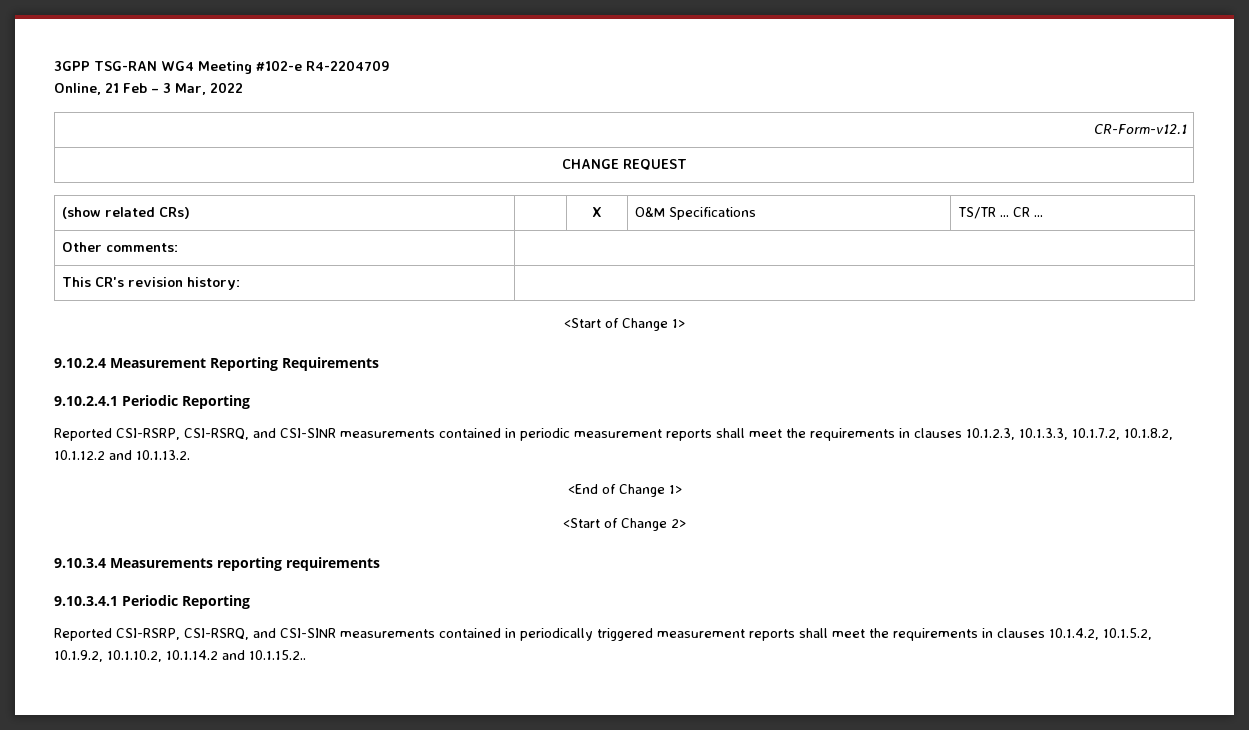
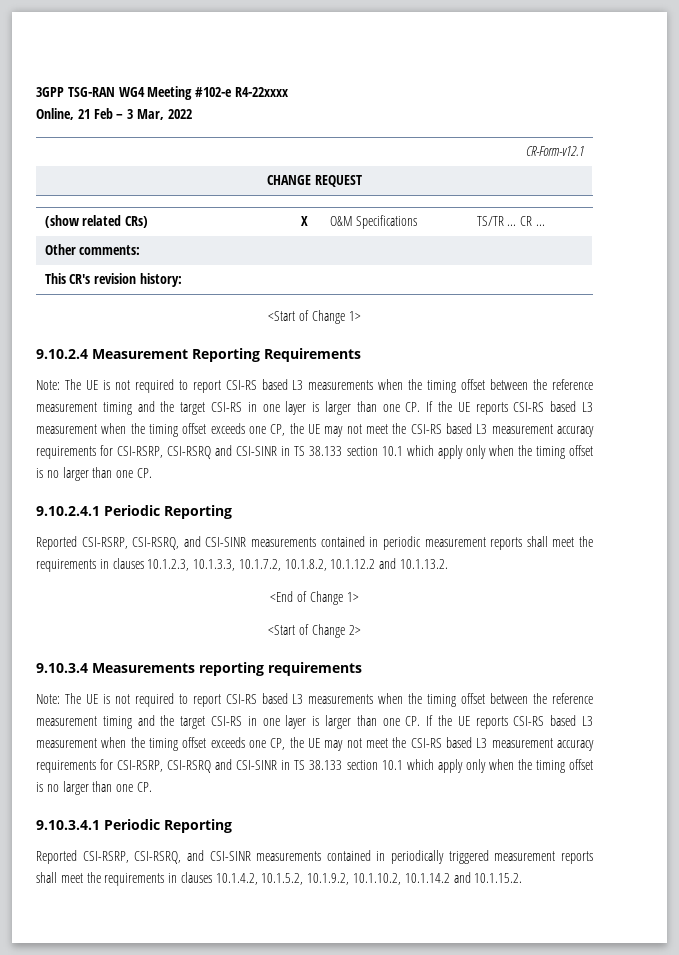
- 3GPP TSG-RAN WG4 Meeting #102-e R4-2204709
+ 3GPP TSG-RAN WG4 Meeting #102-e R4-22xxxx
  9.10.2.4 Measurement Reporting Requirements
+ Note: The UE is not required to report CSI-RS based L3 measurements when the timing offset between the reference measurement timing and the target CSI-RS in one layer is larger than one CP. If the UE reports CSI-RS based L3 measurement when the timing offset exceeds one CP, the UE may not meet the CSI-RS based L3 measurement accuracy requirements for CSI-RSRP, CSI-RSRQ and CSI-SINR in TS 38.133 section 10.1 which apply only when the timing offset is no larger than one CP.
  9.10.3.4 Measurements reporting requirements
+ Note: The UE is not required to report CSI-RS based L3 measurements when the timing offset between the reference measurement timing and the target CSI-RS in one layer is larger than one CP. If the UE reports CSI-RS based L3 measurement when the timing offset exceeds one CP, the UE may not meet the CSI-RS based L3 measurement accuracy requirements for CSI-RSRP, CSI-RSRQ and CSI-SINR in TS 38.133 section 10.1 which apply only when the timing offset is no larger than one CP.
- Reported CSI-RSRP, CSI-RSRQ, and CSI-SINR measurements contained in periodically triggered measurement reports shall meet the requirements in clauses 10.1.4.2, 10.1.5.2, 10.1.9.2, 10.1.10.2, 10.1.14.2 and 10.1.15.2..
+ Reported CSI-RSRP, CSI-RSRQ, and CSI-SINR measurements contained in periodically triggered measurement reports shall meet the requirements in clauses 10.1.4.2, 10.1.5.2, 10.1.9.2, 10.1.10.2, 10.1.14.2 and 10.1.15.2.

